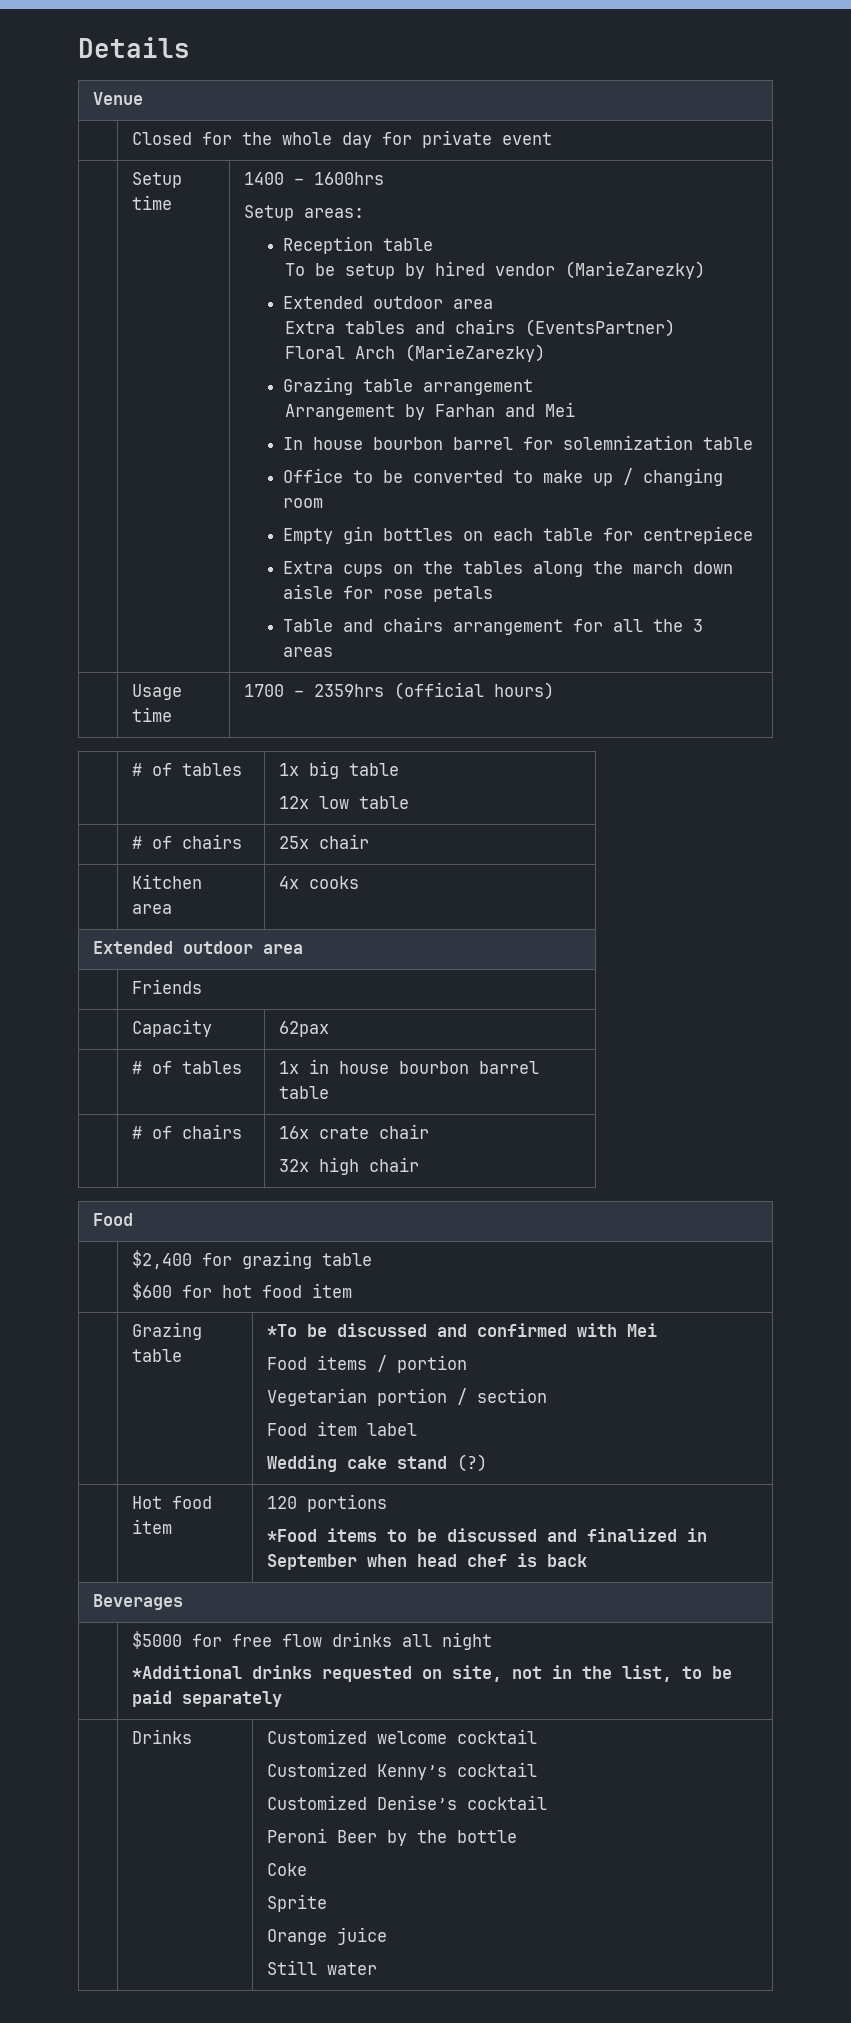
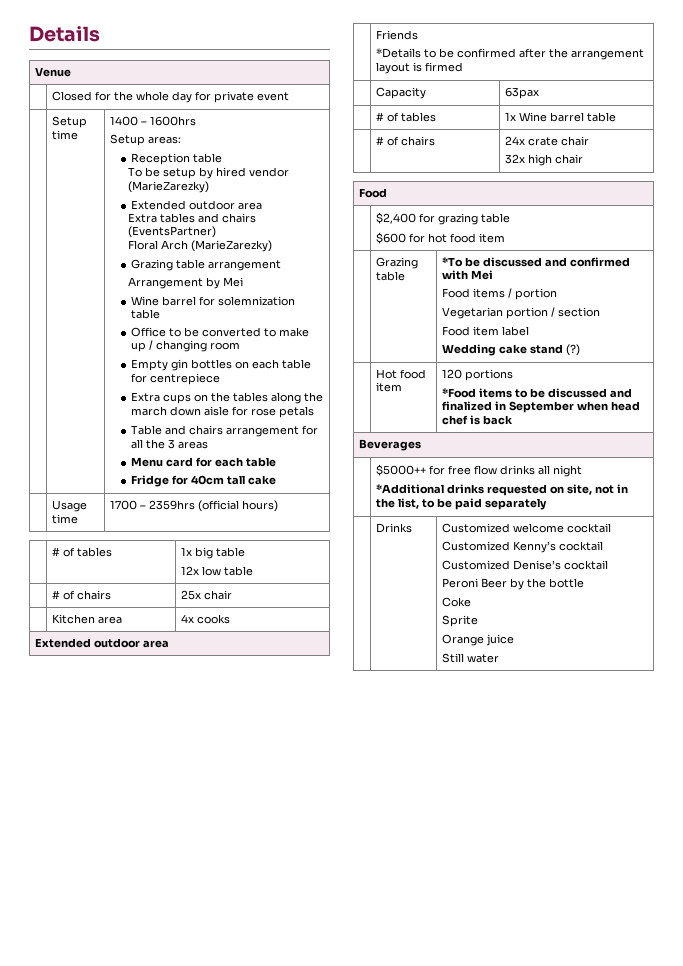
- Arrangement by Farhan and Mei
- In house bourbon barrel for solemnization table
+ Arrangement by Mei
+ Wine barrel for solemnization table
+ Menu card for each table
+ Fridge for 40cm tall cake
  | Friends
+ *Details to be confirmed after the arrangement layout is firmed
- | Capacity | 62pax
- | # of tables | 1x in house bourbon barrel table
+ | Capacity | 63pax
+ | # of tables | 1x Wine barrel table
- | # of chairs | 16x crate chair
+ | # of chairs | 24x crate chair
- | $5000 for free flow drinks all night
+ | $5000++ for free flow drinks all night

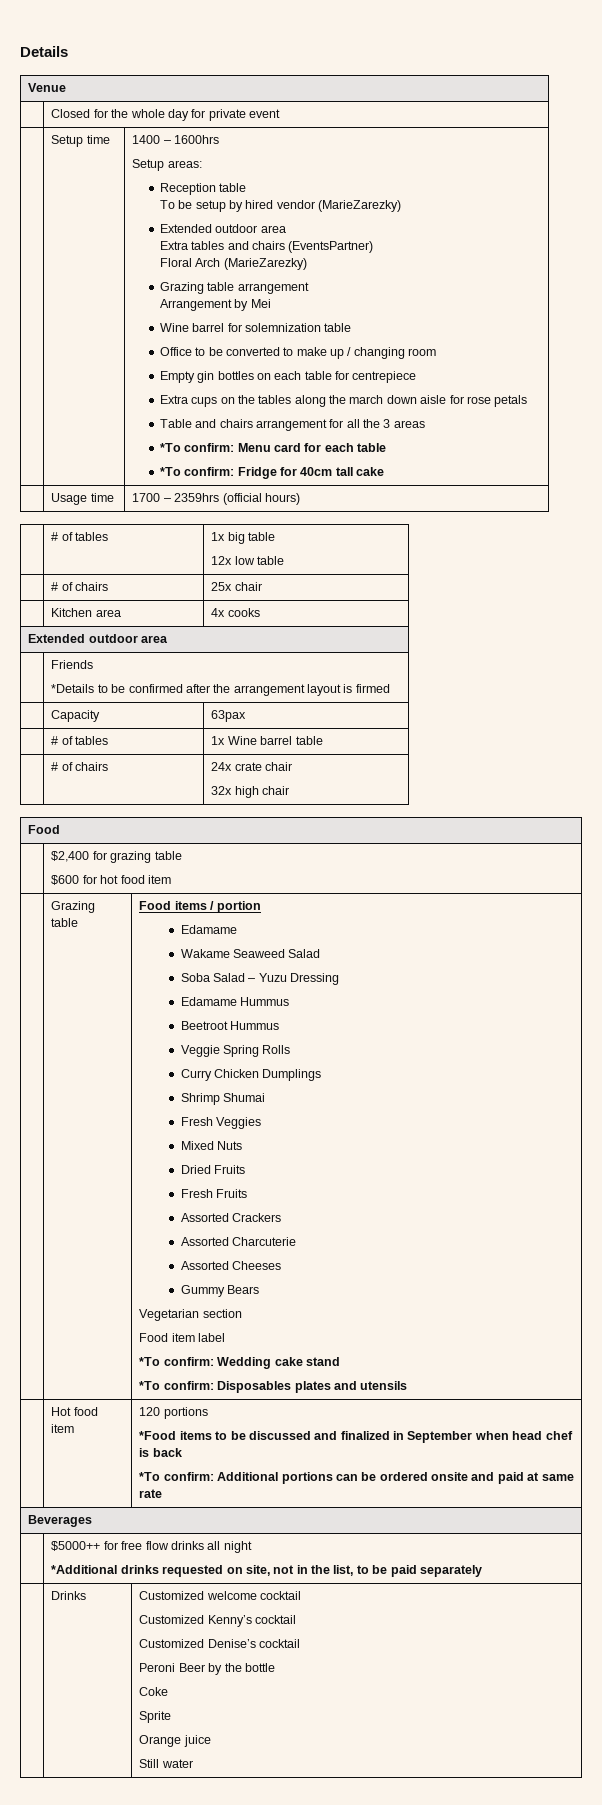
- Menu card for each table
+ *To confirm: Menu card for each table
- Fridge for 40cm tall cake
+ *To confirm: Fridge for 40cm tall cake
- *To be discussed and confirmed with Mei
  Food items / portion
+ Edamame
+ Wakame Seaweed Salad
+ Soba Salad – Yuzu Dressing
+ Edamame Hummus
+ Beetroot Hummus
+ Veggie Spring Rolls
+ Curry Chicken Dumplings
+ Shrimp Shumai
+ Fresh Veggies
+ Mixed Nuts
+ Dried Fruits
+ Fresh Fruits
+ Assorted Crackers
+ Assorted Charcuterie
+ Assorted Cheeses
+ Gummy Bears
- Vegetarian portion / section
+ Vegetarian section
- Wedding cake stand (?)
+ *To confirm: Wedding cake stand
+ *To confirm: Disposables plates and utensils
  | Hot food item | 120 portions
  *Food items to be discussed and finalized in September when head chef is back
+ *To confirm: Additional portions can be ordered onsite and paid at same rate

